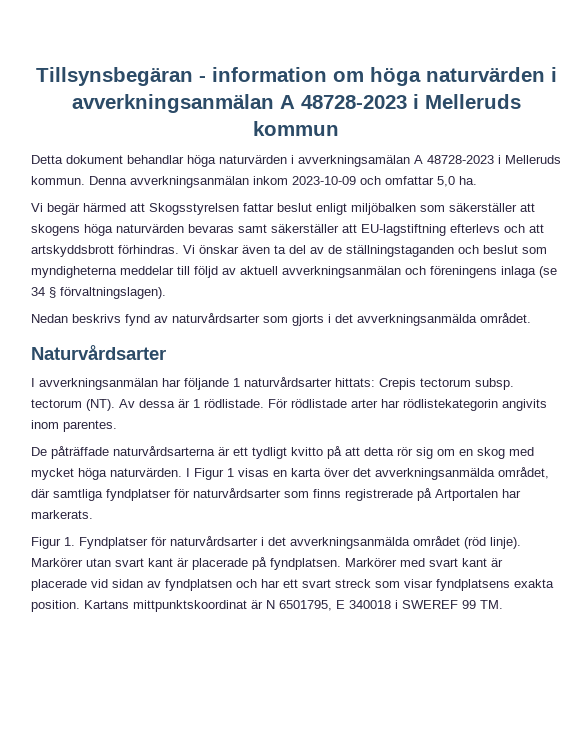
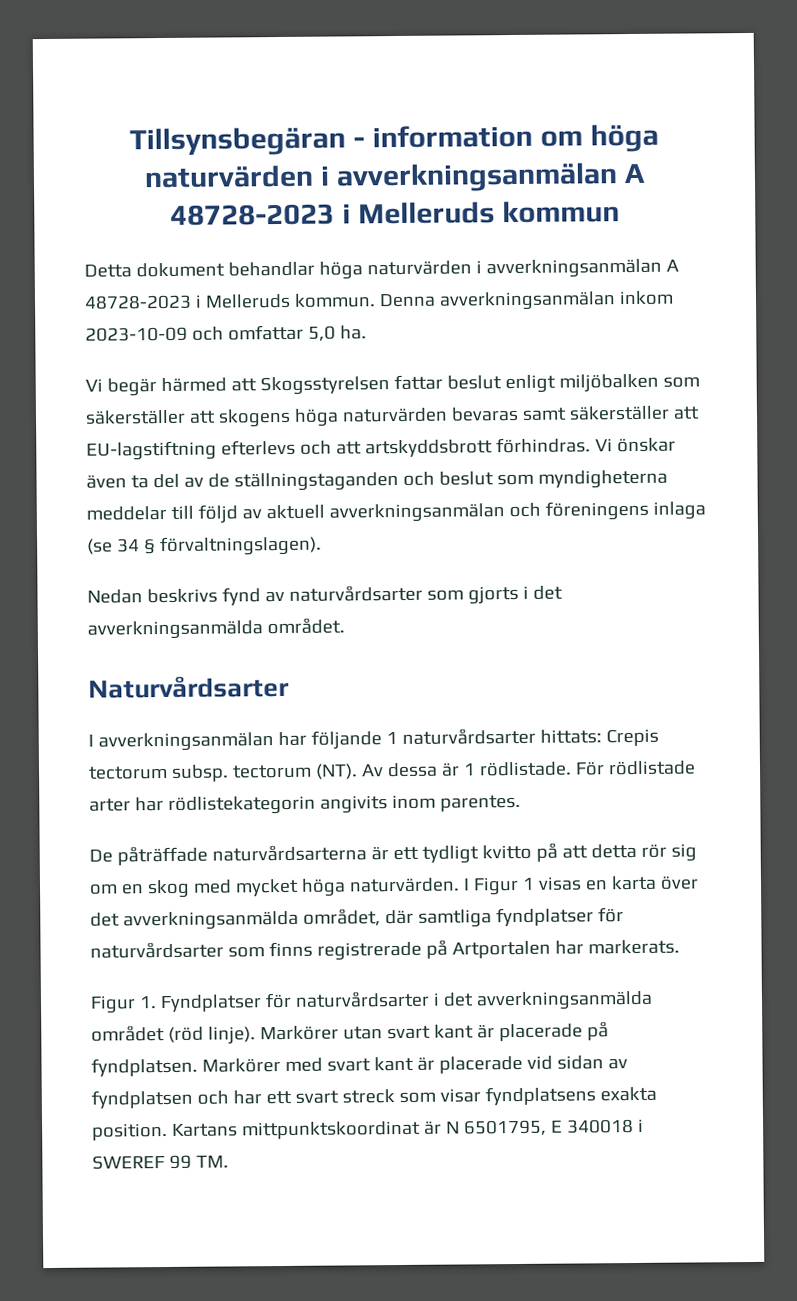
- Detta dokument behandlar höga naturvärden i avverkningsamälan A 48728-2023 i Melleruds kommun.
+ Detta dokument behandlar höga naturvärden i avverkningsanmälan A 48728-2023 i Melleruds kommun.

